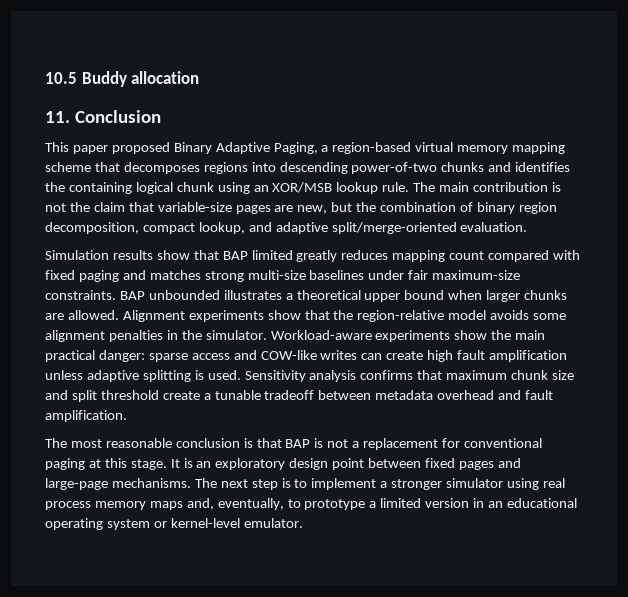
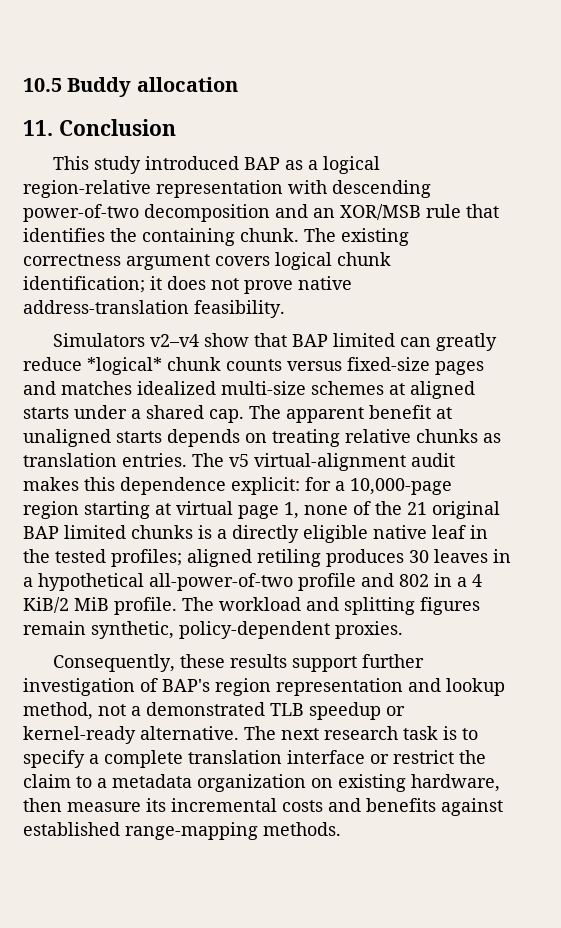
- This paper proposed Binary Adaptive Paging, a region-based virtual memory mapping scheme that decomposes regions into descending power-of-two chunks and identifies the containing logical chunk using an XOR/MSB lookup rule. The main contribution is not the claim that variable-size pages are new, but the combination of binary region decomposition, compact lookup, and adaptive split/merge-oriented evaluation.
- Simulation results show that BAP limited greatly reduces mapping count compared with fixed paging and matches strong multi-size baselines under fair maximum-size constraints. BAP unbounded illustrates a theoretical upper bound when larger chunks are allowed. Alignment experiments show that the region-relative model avoids some alignment penalties in the simulator. Workload-aware experiments show the main practical danger: sparse access and COW-like writes can create high fault amplification unless adaptive splitting is used. Sensitivity analysis confirms that maximum chunk size and split threshold create a tunable tradeoff between metadata overhead and fault amplification.
- The most reasonable conclusion is that BAP is not a replacement for conventional paging at this stage. It is an exploratory design point between fixed pages and large-page mechanisms. The next step is to implement a stronger simulator using real process memory maps and, eventually, to prototype a limited version in an educational operating system or kernel-level emulator.
+ This study introduced BAP as a logical region-relative representation with descending power-of-two decomposition and an XOR/MSB rule that identifies the containing chunk. The existing correctness argument covers logical chunk identification; it does not prove native address-translation feasibility.
+ Simulators v2–v4 show that BAP limited can greatly reduce *logical* chunk counts versus fixed-size pages and matches idealized multi-size schemes at aligned starts under a shared cap. The apparent benefit at unaligned starts depends on treating relative chunks as translation entries. The v5 virtual-alignment audit makes this dependence explicit: for a 10,000-page region starting at virtual page 1, none of the 21 original BAP limited chunks is a directly eligible native leaf in the tested profiles; aligned retiling produces 30 leaves in a hypothetical all-power-of-two profile and 802 in a 4 KiB/2 MiB profile. The workload and splitting figures remain synthetic, policy-dependent proxies.
+ Consequently, these results support further investigation of BAP's region representation and lookup method, not a demonstrated TLB speedup or kernel-ready alternative. The next research task is to specify a complete translation interface or restrict the claim to a metadata organization on existing hardware, then measure its incremental costs and benefits against established range-mapping methods.

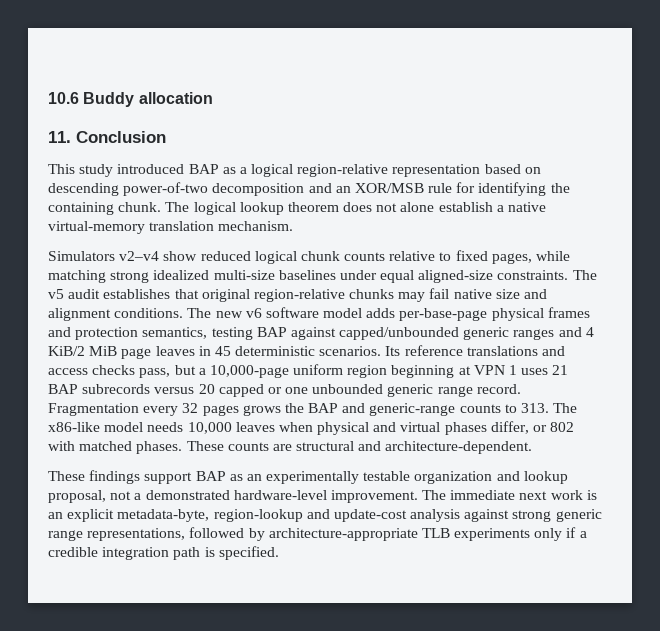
- 10.5 Buddy allocation
+ 10.6 Buddy allocation
- This study introduced BAP as a logical region-relative representation with descending power-of-two decomposition and an XOR/MSB rule that identifies the containing chunk.
+ This study introduced BAP as a logical region-relative representation based on descending power-of-two decomposition and an XOR/MSB rule for identifying the containing chunk.
- The existing correctness argument covers logical chunk identification; it does not prove native address-translation feasibility.
- Simulators v2–v4 show that BAP limited can greatly reduce *logical* chunk counts versus fixed-size pages and matches idealized multi-size schemes at aligned starts under a shared cap. The apparent benefit at unaligned starts depends on treating relative chunks as translation entries. The v5 virtual-alignment audit makes this dependence explicit: for a 10,000-page region starting at virtual page 1, none of the 21 original BAP limited chunks is a directly eligible native leaf in the tested profiles; aligned retiling produces 30 leaves in a hypothetical all-power-of-two profile and 802 in a 4 KiB/2 MiB profile. The workload and splitting figures remain synthetic, policy-dependent proxies.
- Consequently, these results support further investigation of BAP's region representation and lookup method, not a demonstrated TLB speedup or kernel-ready alternative. The next research task is to specify a complete translation interface or restrict the claim to a metadata organization on existing hardware, then measure its incremental costs and benefits against established range-mapping methods.
+ The logical lookup theorem does not alone establish a native virtual-memory translation mechanism.
+ Simulators v2–v4 show reduced logical chunk counts relative to fixed pages, while matching strong idealized multi-size baselines under equal aligned-size constraints. The v5 audit establishes that original region-relative chunks may fail native size and alignment conditions. The new v6 software model adds per-base-page physical frames and protection semantics, testing BAP against capped/unbounded generic ranges and 4 KiB/2 MiB page leaves in 45 deterministic scenarios. Its reference translations and access checks pass, but a 10,000-page uniform region beginning at VPN 1 uses 21 BAP subrecords versus 20 capped or one unbounded generic range record. Fragmentation every 32 pages grows the BAP and generic-range counts to 313. The x86-like model needs 10,000 leaves when physical and virtual phases differ, or 802 with matched phases. These counts are structural and architecture-dependent.
+ These findings support BAP as an experimentally testable organization and lookup proposal, not a demonstrated hardware-level improvement. The immediate next work is an explicit metadata-byte, region-lookup and update-cost analysis against strong generic range representations, followed by architecture-appropriate TLB experiments only if a credible integration path is specified.

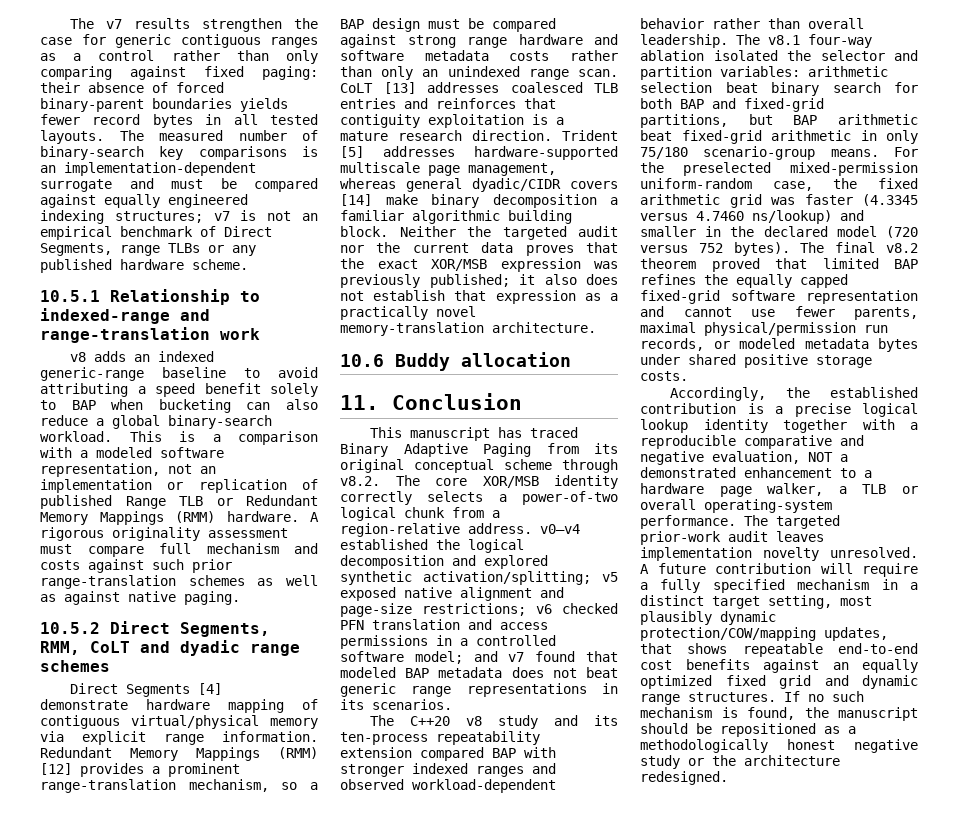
+ The v7 results strengthen the case for generic contiguous ranges as a control rather than only comparing against fixed paging: their absence of forced binary-parent boundaries yields fewer record bytes in all tested layouts. The measured number of binary-search key comparisons is an implementation-dependent surrogate and must be compared against equally engineered indexing structures; v7 is not an empirical benchmark of Direct Segments, range TLBs or any published hardware scheme.
+ 10.5.1 Relationship to indexed-range and range-translation work
+ v8 adds an indexed generic-range baseline to avoid attributing a speed benefit solely to BAP when bucketing can also reduce a global binary-search workload. This is a comparison with a modeled software representation, not an implementation or replication of published Range TLB or Redundant Memory Mappings (RMM) hardware. A rigorous originality assessment must compare full mechanism and costs against such prior range-translation schemes as well as against native paging.
+ 10.5.2 Direct Segments, RMM, CoLT and dyadic range schemes
+ Direct Segments [4] demonstrate hardware mapping of contiguous virtual/physical memory via explicit range information. Redundant Memory Mappings (RMM) [12] provides a prominent range-translation mechanism, so a BAP design must be compared against strong range hardware and software metadata costs rather than only an unindexed range scan. CoLT [13] addresses coalesced TLB entries and reinforces that contiguity exploitation is a mature research direction. Trident [5] addresses hardware-supported multiscale page management, whereas general dyadic/CIDR covers [14] make binary decomposition a familiar algorithmic building block. Neither the targeted audit nor the current data proves that the exact XOR/MSB expression was previously published; it also does not establish that expression as a practically novel memory-translation architecture.
- This study introduced BAP as a logical region-relative representation based on descending power-of-two decomposition and an XOR/MSB rule for identifying the containing chunk. The logical lookup theorem does not alone establish a native virtual-memory translation mechanism.
- Simulators v2–v4 show reduced logical chunk counts relative to fixed pages, while matching strong idealized multi-size baselines under equal aligned-size constraints. The v5 audit establishes that original region-relative chunks may fail native size and alignment conditions. The new v6 software model adds per-base-page physical frames and protection semantics, testing BAP against capped/unbounded generic ranges and 4 KiB/2 MiB page leaves in 45 deterministic scenarios. Its reference translations and access checks pass, but a 10,000-page uniform region beginning at VPN 1 uses 21 BAP subrecords versus 20 capped or one unbounded generic range record. Fragmentation every 32 pages grows the BAP and generic-range counts to 313. The x86-like model needs 10,000 leaves when physical and virtual phases differ, or 802 with matched phases. These counts are structural and architecture-dependent.
- These findings support BAP as an experimentally testable organization and lookup proposal, not a demonstrated hardware-level improvement. The immediate next work is an explicit metadata-byte, region-lookup and update-cost analysis against strong generic range representations, followed by architecture-appropriate TLB experiments only if a credible integration path is specified.
+ This manuscript has traced Binary Adaptive Paging from its original conceptual scheme through v8.2. The core XOR/MSB identity correctly selects a power-of-two logical chunk from a region-relative address. v0–v4 established the logical decomposition and explored synthetic activation/splitting; v5 exposed native alignment and page-size restrictions; v6 checked PFN translation and access permissions in a controlled software model; and v7 found that modeled BAP metadata does not beat generic range representations in its scenarios.
+ The C++20 v8 study and its ten-process repeatability extension compared BAP with stronger indexed ranges and observed workload-dependent behavior rather than overall leadership. The v8.1 four-way ablation isolated the selector and partition variables: arithmetic selection beat binary search for both BAP and fixed-grid partitions, but BAP arithmetic beat fixed-grid arithmetic in only 75/180 scenario-group means. For the preselected mixed-permission uniform-random case, the fixed arithmetic grid was faster (4.3345 versus 4.7460 ns/lookup) and smaller in the declared model (720 versus 752 bytes). The final v8.2 theorem proved that limited BAP refines the equally capped fixed-grid software representation and cannot use fewer parents, maximal physical/permission run records, or modeled metadata bytes under shared positive storage costs.
+ Accordingly, the established contribution is a precise logical lookup identity together with a reproducible comparative and negative evaluation, NOT a demonstrated enhancement to a hardware page walker, a TLB or overall operating-system performance. The targeted prior-work audit leaves implementation novelty unresolved. A future contribution will require a fully specified mechanism in a distinct target setting, most plausibly dynamic protection/COW/mapping updates, that shows repeatable end-to-end cost benefits against an equally optimized fixed grid and dynamic range structures. If no such mechanism is found, the manuscript should be repositioned as a methodologically honest negative study or the architecture redesigned.

